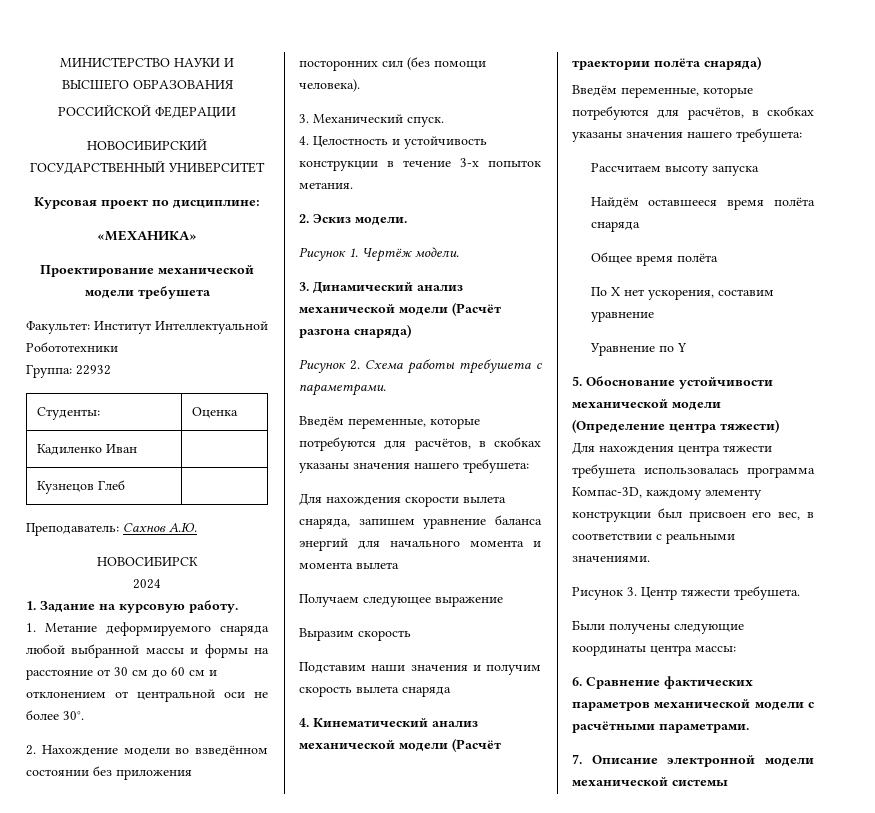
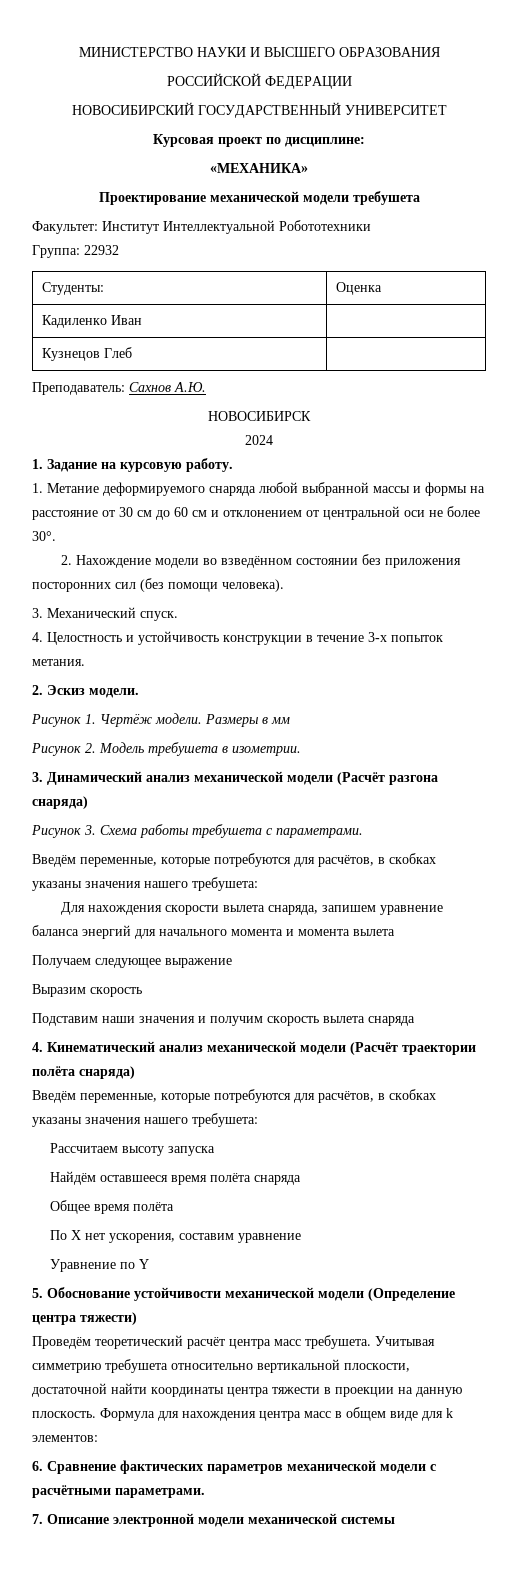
+ Размеры в мм
+ Рисунок 2. Модель требушета в изометрии.
- Рисунок 2. Схема работы требушета с параметрами.
+ Рисунок 3. Схема работы требушета с параметрами.
- Для нахождения центра тяжести требушета использовалась программа Компас-3D, каждому элементу конструкции был присвоен его вес, в соответствии с реальными значениями.
- Рисунок 3. Центр тяжести требушета.
- Были получены следующие координаты центра массы:
+ Проведём теоретический расчёт центра масс требушета. Учитывая симметрию требушета относительно вертикальной плоскости, достаточной найти координаты центра тяжести в проекции на данную плоскость. Формула для нахождения центра масс в общем виде для k элементов:

